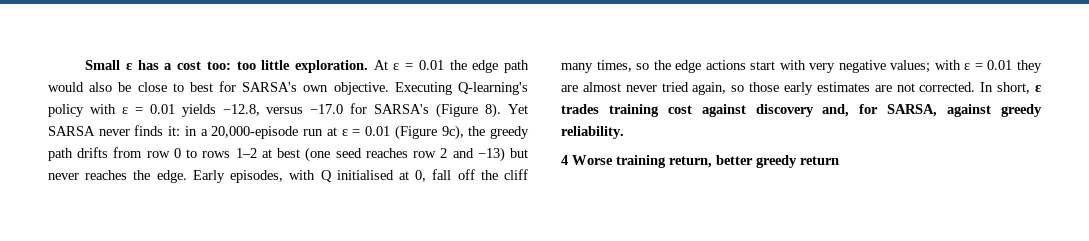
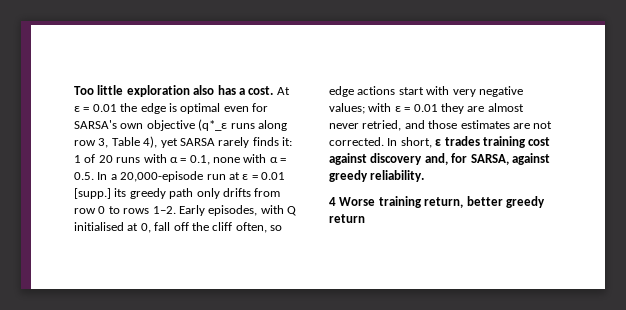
- Small ε has a cost too: too little exploration.
+ Too little exploration also has a cost.
- At ε = 0.01 the edge path would also be close to best for SARSA's own objective. Executing Q-learning's policy with ε = 0.01 yields −12.8, versus −17.0 for SARSA's (Figure 8). Yet SARSA never finds it: in a 20,000-episode run at ε = 0.01 (Figure 9c), the greedy path drifts from row 0 to rows 1–2 at best (one seed reaches row 2 and −13) but never reaches the edge.
+ At ε = 0.01 the edge is optimal even for SARSA's own objective (q*_ε runs along row 3, Table 4), yet SARSA rarely finds it: 1 of 20 runs with α = 0.1, none with α = 0.5. In a 20,000-episode run at ε = 0.01 [supp.] its greedy path only drifts from row 0 to rows 1–2.
- Early episodes, with Q initialised at 0, fall off the cliff many times, so the edge actions start with very negative values; with ε = 0.01 they are almost never tried again, so those early estimates are not corrected.
+ Early episodes, with Q initialised at 0, fall off the cliff often, so edge actions start with very negative values; with ε = 0.01 they are almost never retried, and those estimates are not corrected.

